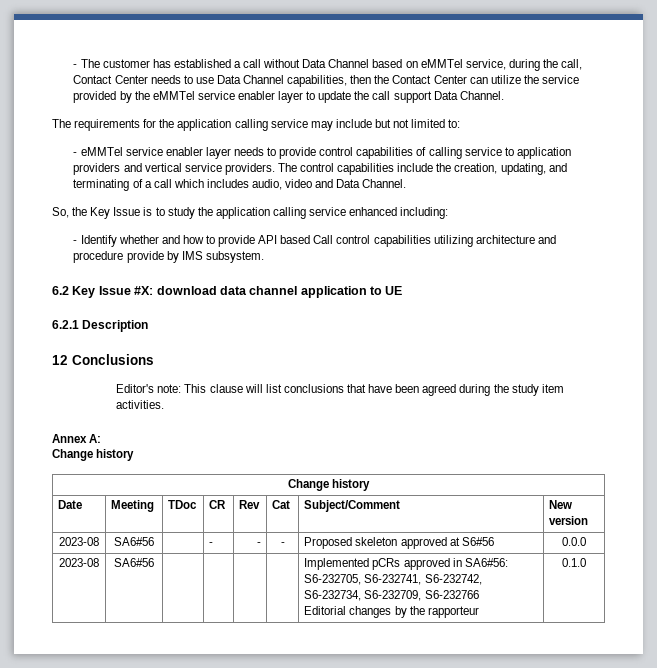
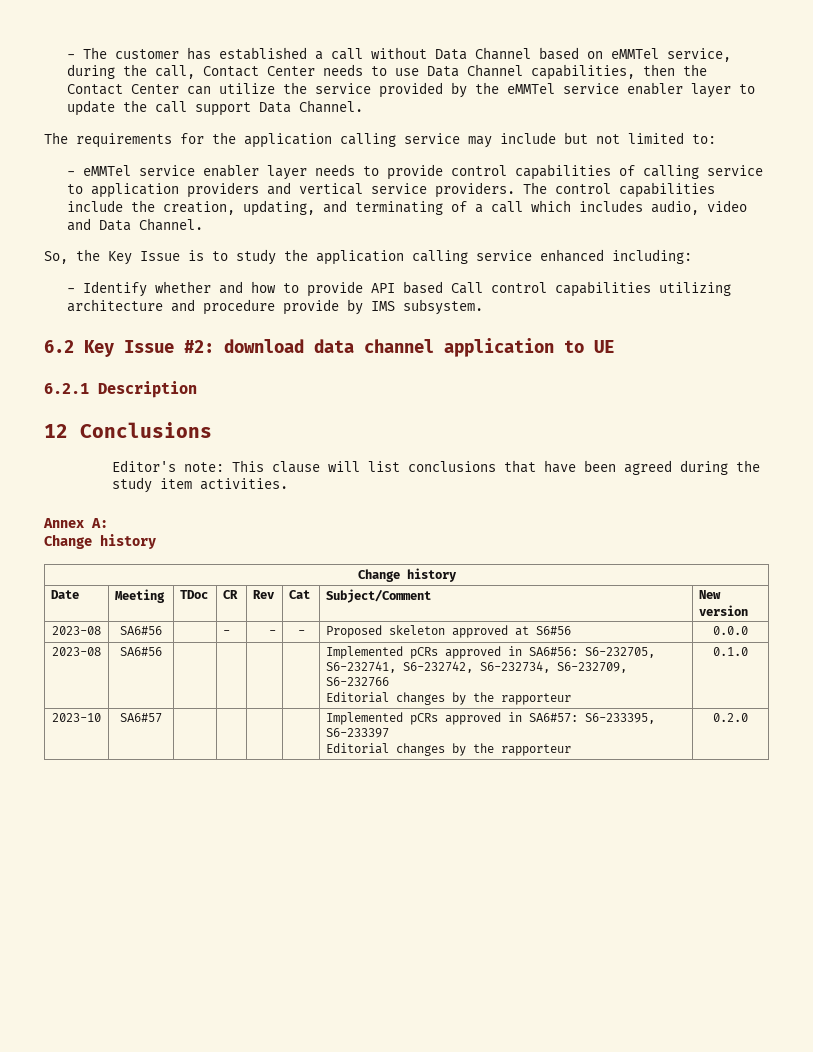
- 6.2 Key Issue #X: download data channel application to UE
+ 6.2 Key Issue #2: download data channel application to UE
+ 2023-10 | SA6#57 | | | | | Implemented pCRs approved in SA6#57: S6-233395, S6-233397
+ Editorial changes by the rapporteur | 0.2.0

